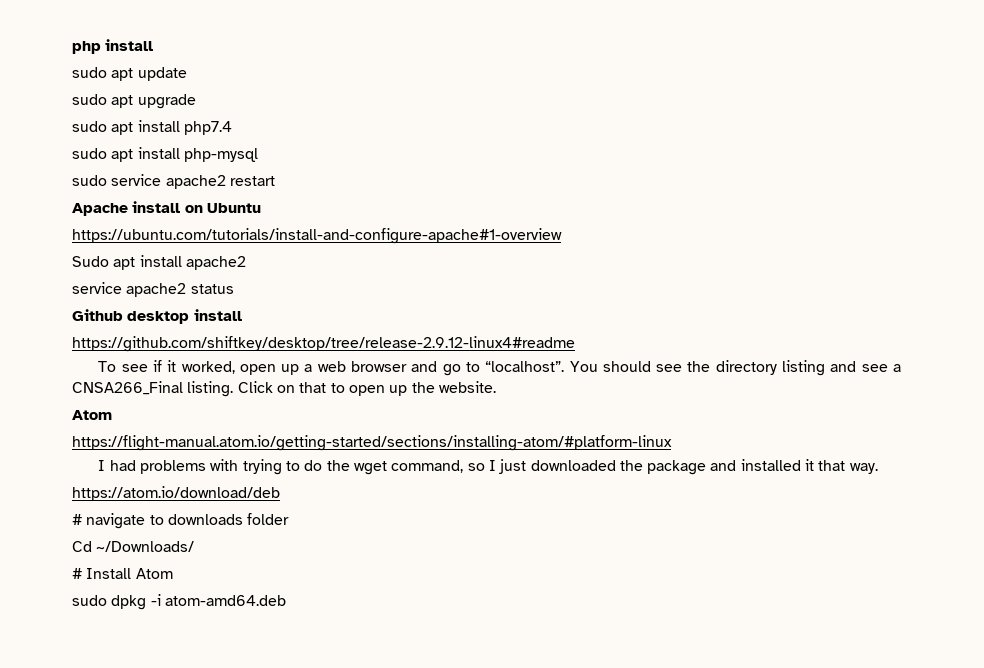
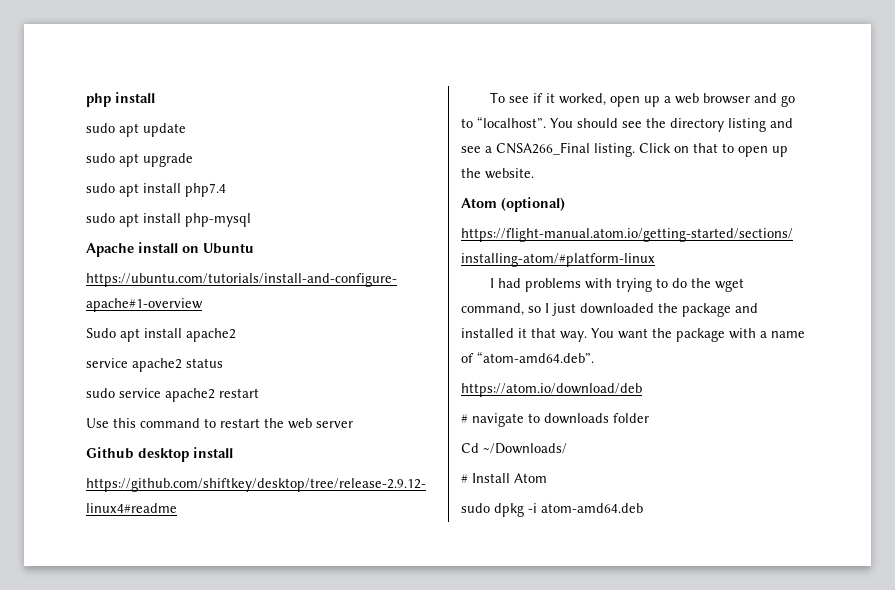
- sudo service apache2 restart
+ sudo service apache2 restart
+ Use this command to restart the web server
  Click on that to open up the website.
- Atom
+ Atom (optional)
+ You want the package with a name of “atom-amd64.deb”.

